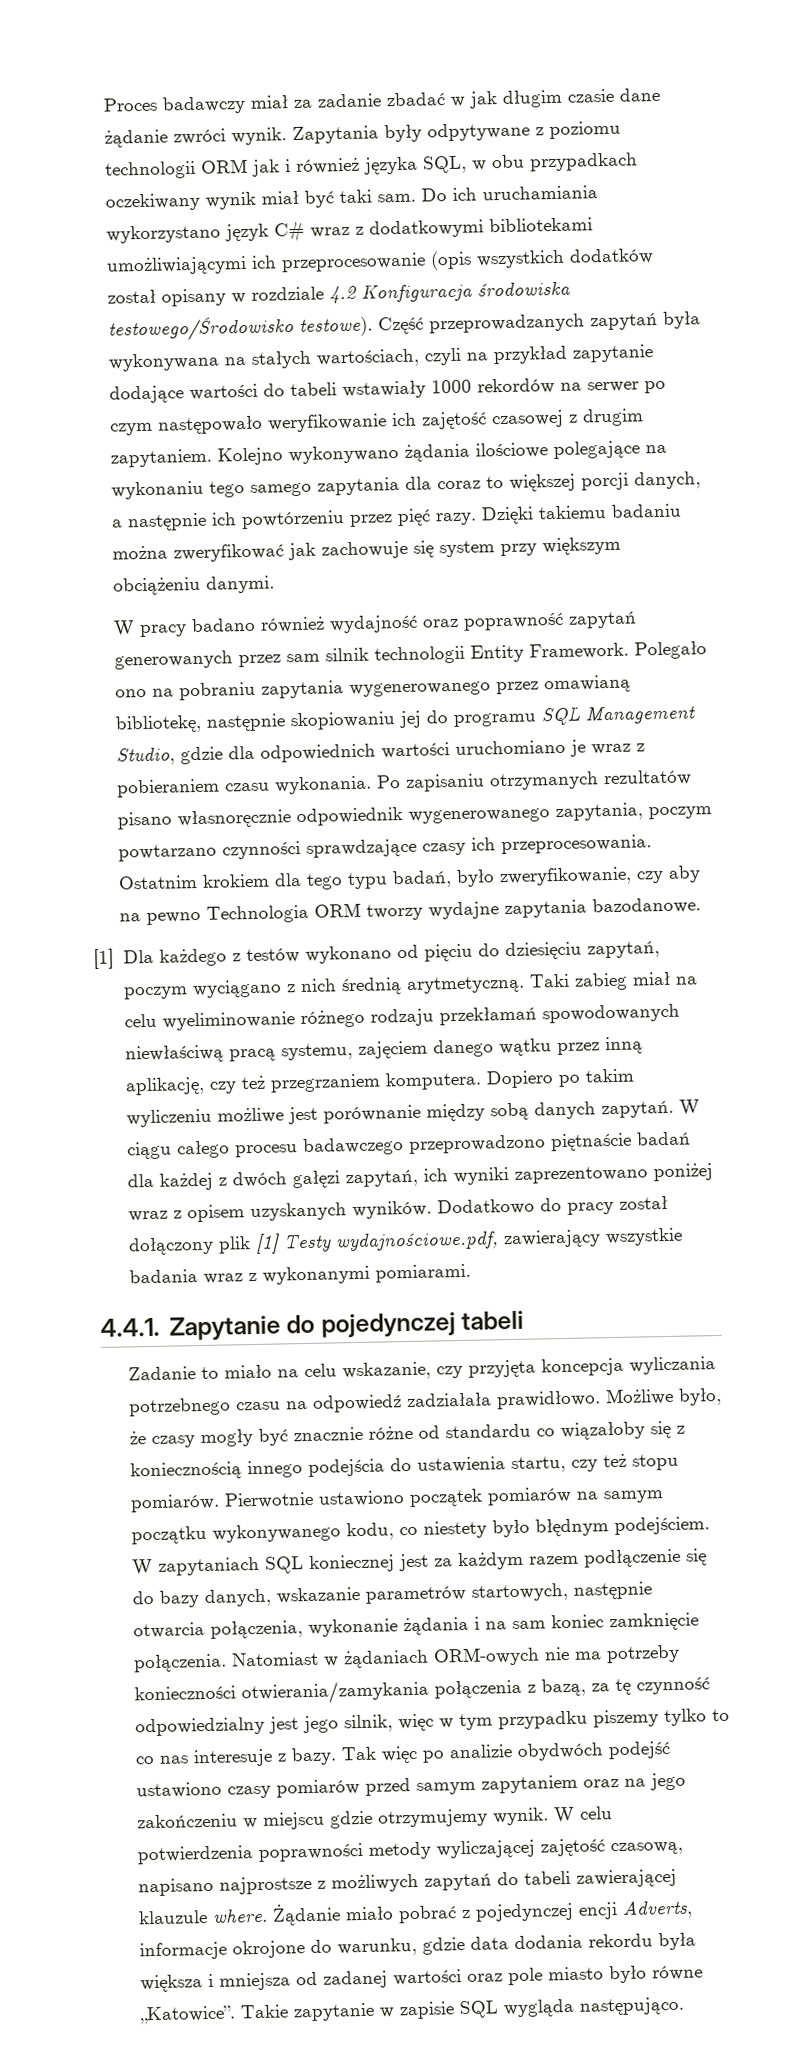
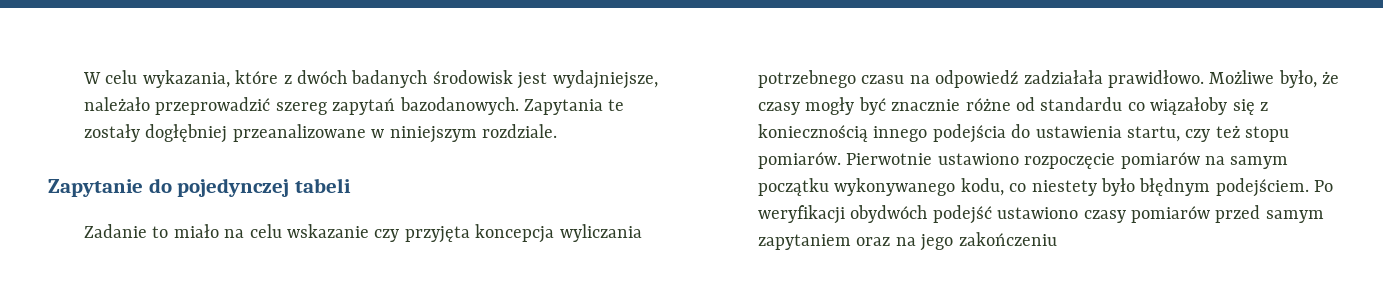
- Proces badawczy miał za zadanie zbadać w jak długim czasie dane żądanie zwróci wynik. Zapytania były odpytywane z poziomu technologii ORM jak i również języka SQL, w obu przypadkach oczekiwany wynik miał być taki sam. Do ich uruchamiania wykorzystano język C# wraz z dodatkowymi bibliotekami umożliwiającymi ich przeprocesowanie (opis wszystkich dodatków został opisany w rozdziale 4.2 Konfiguracja środowiska testowego/Środowisko testowe). Część przeprowadzanych zapytań była wykonywana na stałych wartościach, czyli na przykład zapytanie dodające wartości do tabeli wstawiały 1000 rekordów na serwer po czym następowało weryfikowanie ich zajętość czasowej z drugim zapytaniem. Kolejno wykonywano żądania ilościowe polegające na wykonaniu tego samego zapytania dla coraz to większej porcji danych, a następnie ich powtórzeniu przez pięć razy. Dzięki takiemu badaniu można zweryfikować jak zachowuje się system przy większym obciążeniu danymi.
- W pracy badano również wydajność oraz poprawność zapytań generowanych przez sam silnik technologii Entity Framework. Polegało ono na pobraniu zapytania wygenerowanego przez omawianą bibliotekę, następnie skopiowaniu jej do programu SQL Management Studio, gdzie dla odpowiednich wartości uruchomiano je wraz z pobieraniem czasu wykonania. Po zapisaniu otrzymanych rezultatów pisano własnoręcznie odpowiednik wygenerowanego zapytania, poczym powtarzano czynności sprawdzające czasy ich przeprocesowania. Ostatnim krokiem dla tego typu badań, było zweryfikowanie, czy aby na pewno Technologia ORM tworzy wydajne zapytania bazodanowe.
- [1] Dla każdego z testów wykonano od pięciu do dziesięciu zapytań, poczym wyciągano z nich średnią arytmetyczną. Taki zabieg miał na celu wyeliminowanie różnego rodzaju przekłamań spowodowanych niewłaściwą pracą systemu, zajęciem danego wątku przez inną aplikację, czy też przegrzaniem komputera. Dopiero po takim wyliczeniu możliwe jest porównanie między sobą danych zapytań. W ciągu całego procesu badawczego przeprowadzono piętnaście badań dla każdej z dwóch gałęzi zapytań, ich wyniki zaprezentowano poniżej wraz z opisem uzyskanych wyników. Dodatkowo do pracy został dołączony plik [1] Testy wydajnościowe.pdf, zawierający wszystkie badania wraz z wykonanymi pomiarami.
- 4.4.1. Zapytanie do pojedynczej tabeli
+ W celu wykazania, które z dwóch badanych środowisk jest wydajniejsze, należało przeprowadzić szereg zapytań bazodanowych. Zapytania te zostały dogłębniej przeanalizowane w niniejszym rozdziale.
+ Zapytanie do pojedynczej tabeli
- Zadanie to miało na celu wskazanie, czy przyjęta koncepcja wyliczania potrzebnego czasu na odpowiedź zadziałała prawidłowo.
+ Zadanie to miało na celu wskazanie czy przyjęta koncepcja wyliczania potrzebnego czasu na odpowiedź zadziałała prawidłowo.
- Pierwotnie ustawiono początek pomiarów na samym początku wykonywanego kodu, co niestety było błędnym podejściem.
+ Pierwotnie ustawiono rozpoczęcie pomiarów na samym początku wykonywanego kodu, co niestety było błędnym podejściem.
- W zapytaniach SQL koniecznej jest za każdym razem podłączenie się do bazy danych, wskazanie parametrów startowych, następnie otwarcia połączenia, wykonanie żądania i na sam koniec zamknięcie połączenia. Natomiast w żądaniach ORM-owych nie ma potrzeby konieczności otwierania/zamykania połączenia z bazą, za tę czynność odpowiedzialny jest jego silnik, więc w tym przypadku piszemy tylko to co nas interesuje z bazy. Tak więc po analizie obydwóch podejść ustawiono czasy pomiarów przed samym zapytaniem oraz na jego zakończeniu w miejscu gdzie otrzymujemy wynik. W celu potwierdzenia poprawności metody wyliczającej zajętość czasową, napisano najprostsze z możliwych zapytań do tabeli zawierającej klauzule where. Żądanie miało pobrać z pojedynczej encji Adverts, informacje okrojone do warunku, gdzie data dodania rekordu była większa i mniejsza od zadanej wartości oraz pole miasto było równe „Katowice”. Takie zapytanie w zapisie SQL wygląda następująco.
+ Po weryfikacji obydwóch podejść ustawiono czasy pomiarów przed samym zapytaniem oraz na jego zakończeniu

